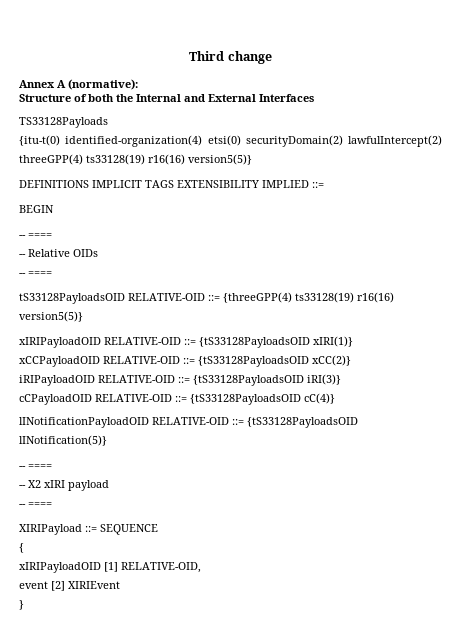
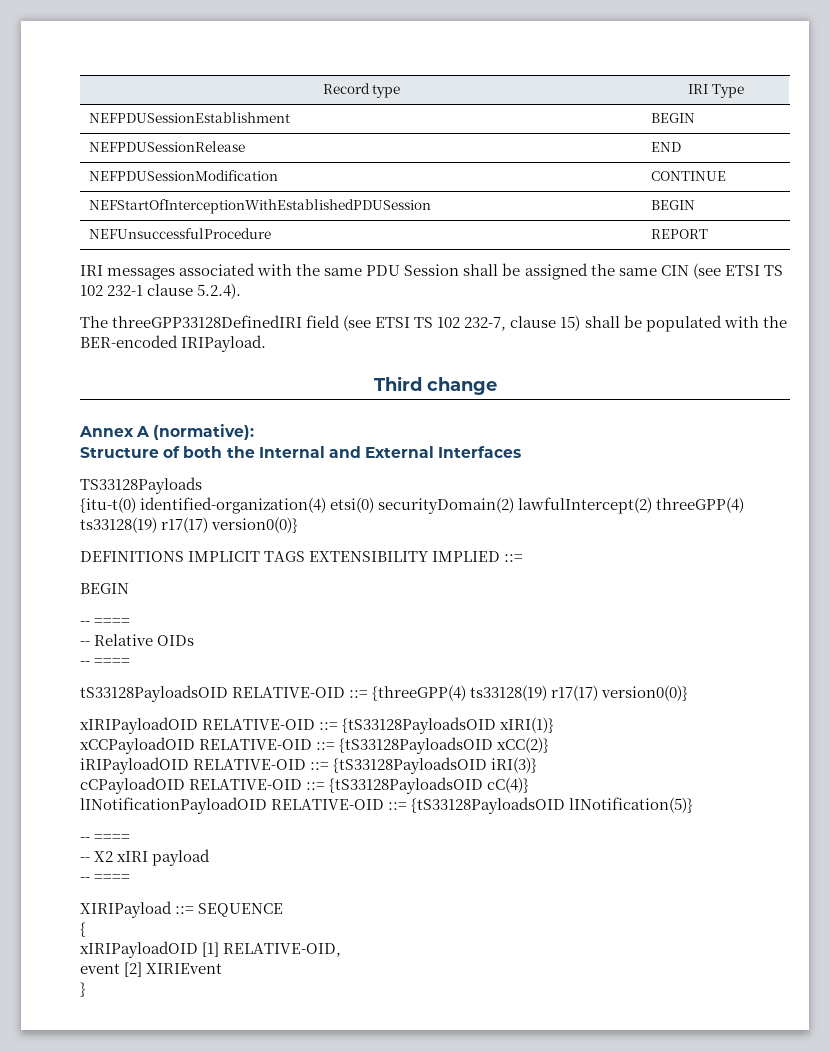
+ Record type | IRI Type
+ NEFPDUSessionEstablishment | BEGIN
+ NEFPDUSessionRelease | END
+ NEFPDUSessionModification | CONTINUE
+ NEFStartOfInterceptionWithEstablishedPDUSession | BEGIN
+ NEFUnsuccessfulProcedure | REPORT
+ IRI messages associated with the same PDU Session shall be assigned the same CIN (see ETSI TS 102 232-1 clause 5.2.4).
+ The threeGPP33128DefinedIRI field (see ETSI TS 102 232-7, clause 15) shall be populated with the BER-encoded IRIPayload.
- {itu-t(0) identified-organization(4) etsi(0) securityDomain(2) lawfulIntercept(2) threeGPP(4) ts33128(19) r16(16) version5(5)}
+ {itu-t(0) identified-organization(4) etsi(0) securityDomain(2) lawfulIntercept(2) threeGPP(4) ts33128(19) r17(17) version0(0)}
- tS33128PayloadsOID RELATIVE-OID ::= {threeGPP(4) ts33128(19) r16(16) version5(5)}
+ tS33128PayloadsOID RELATIVE-OID ::= {threeGPP(4) ts33128(19) r17(17) version0(0)}

